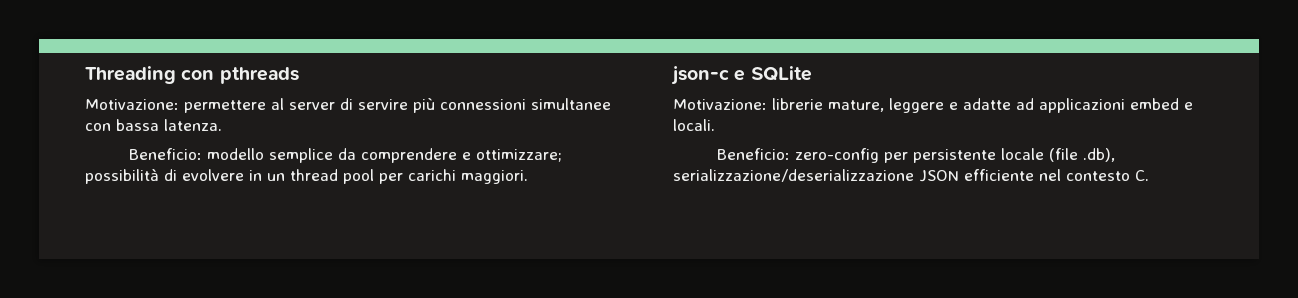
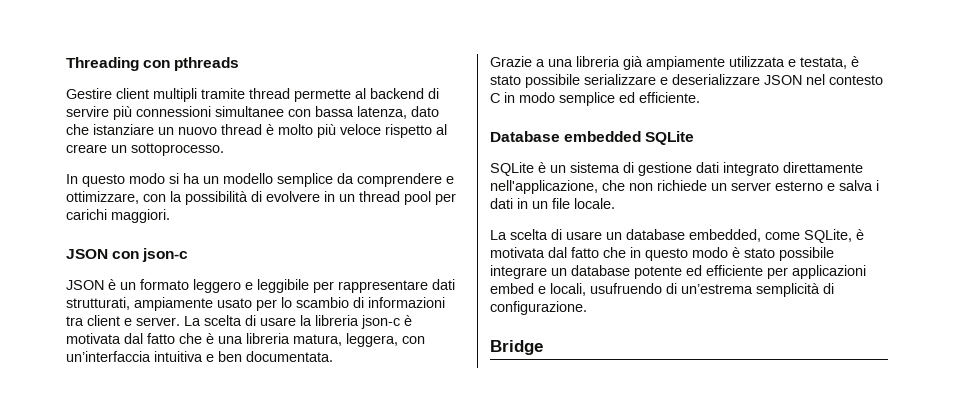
- Motivazione: permettere al server di servire più connessioni simultanee con bassa latenza.
- Beneficio: modello semplice da comprendere e ottimizzare; possibilità di evolvere in un thread pool per carichi maggiori.
+ Gestire client multipli tramite thread permette al backend di servire più connessioni simultanee con bassa latenza, dato che istanziare un nuovo thread è molto più veloce rispetto al creare un sottoprocesso.
+ In questo modo si ha un modello semplice da comprendere e ottimizzare, con la possibilità di evolvere in un thread pool per carichi maggiori.
- json-c e SQLite
- Motivazione: librerie mature, leggere e adatte ad applicazioni embed e locali.
- Beneficio: zero-config per persistente locale (file .db), serializzazione/deserializzazione JSON efficiente nel contesto C.
+ JSON con json-c
+ JSON è un formato leggero e leggibile per rappresentare dati strutturati, ampiamente usato per lo scambio di informazioni tra client e server. La scelta di usare la libreria json-c è motivata dal fatto che è una libreria matura, leggera, con un’interfaccia intuitiva e ben documentata.
+ Grazie a una libreria già ampiamente utilizzata e testata, è stato possibile serializzare e deserializzare JSON nel contesto C in modo semplice ed efficiente.
+ Database embedded SQLite
+ SQLite è un sistema di gestione dati integrato direttamente nell'applicazione, che non richiede un server esterno e salva i dati in un file locale.
+ La scelta di usare un database embedded, come SQLite, è motivata dal fatto che in questo modo è stato possibile integrare un database potente ed efficiente per applicazioni embed e locali, usufruendo di un’estrema semplicità di configurazione.
+ Bridge

